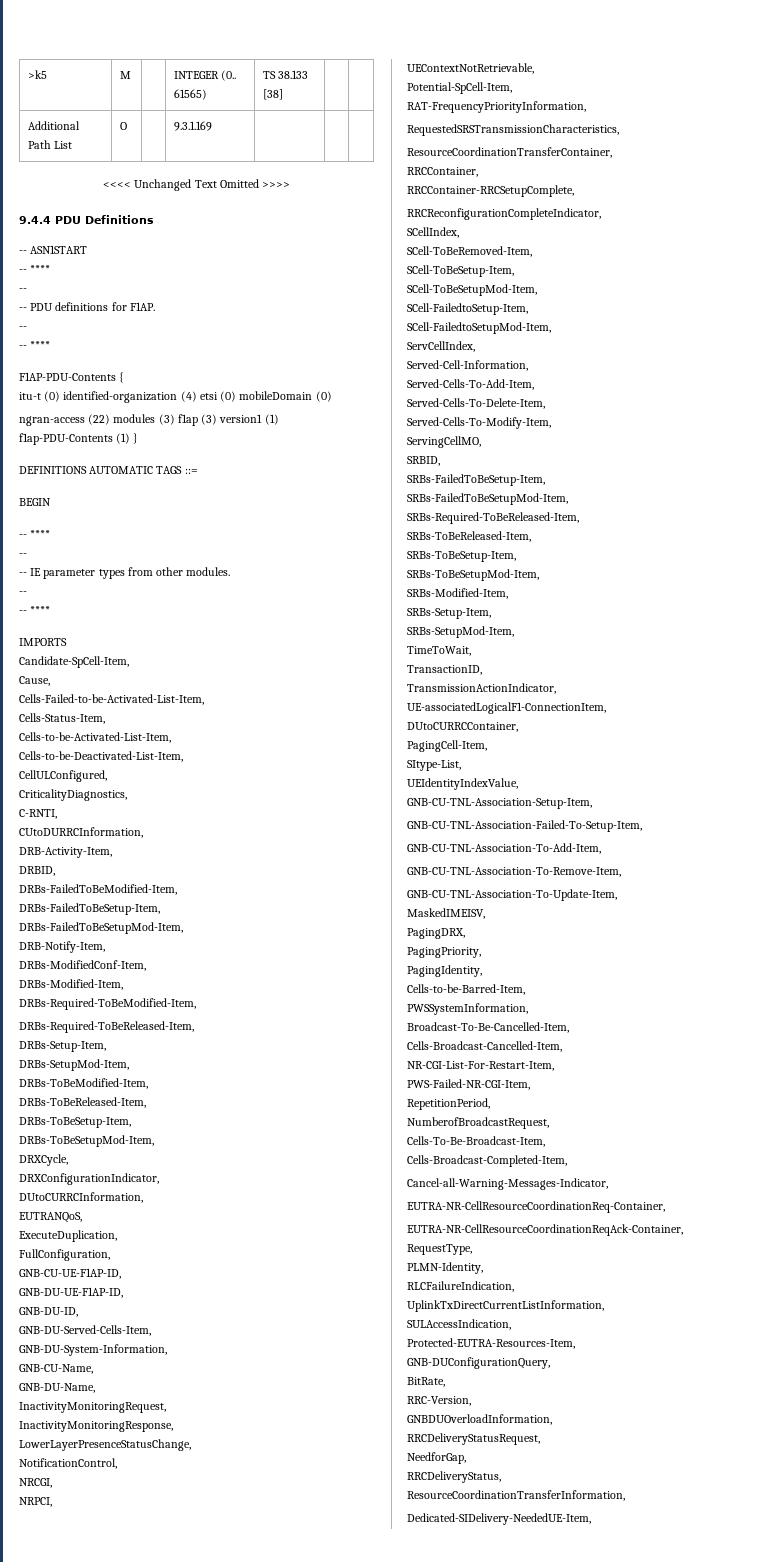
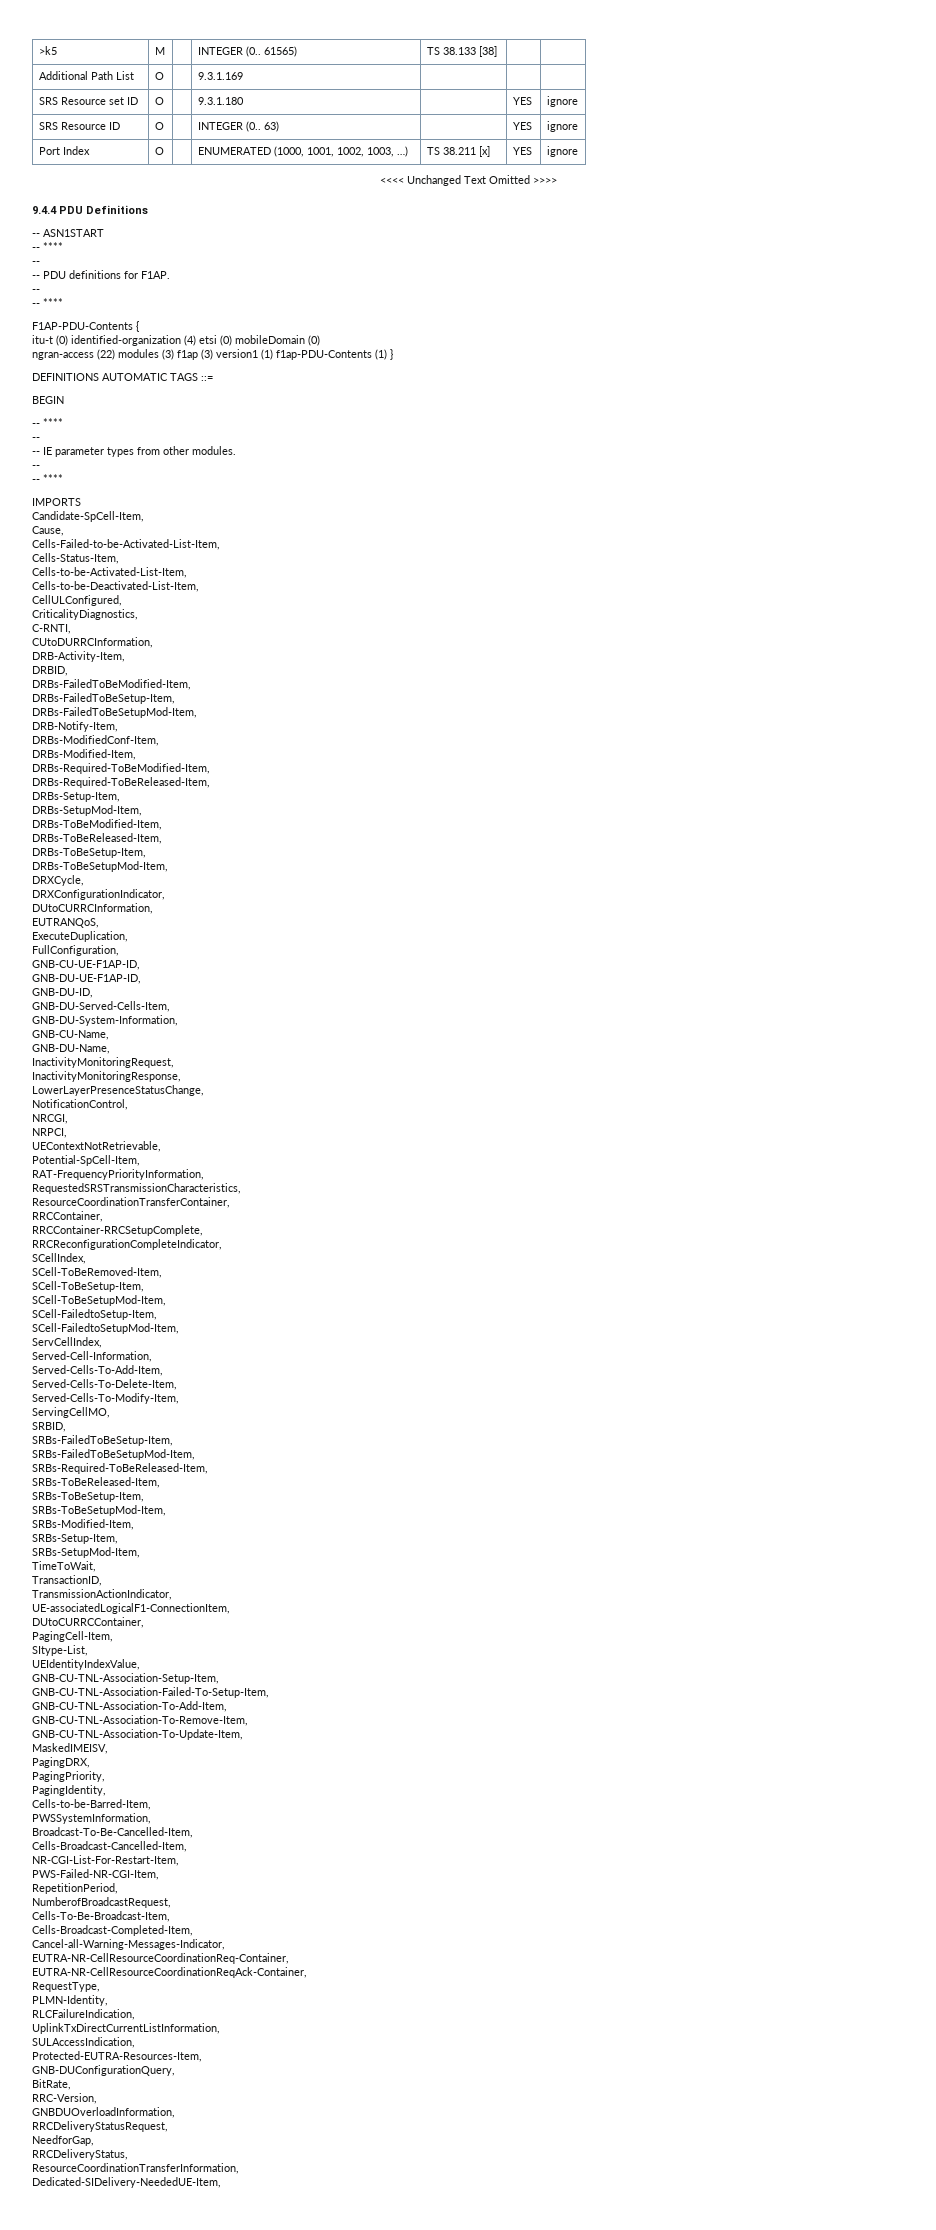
+ SRS Resource set ID | O | | 9.3.1.180 | | YES | ignore
+ SRS Resource ID | O | | INTEGER (0.. 63) | | YES | ignore
+ Port Index | O | | ENUMERATED (1000, 1001, 1002, 1003, …) | TS 38.211 [x] | YES | ignore

